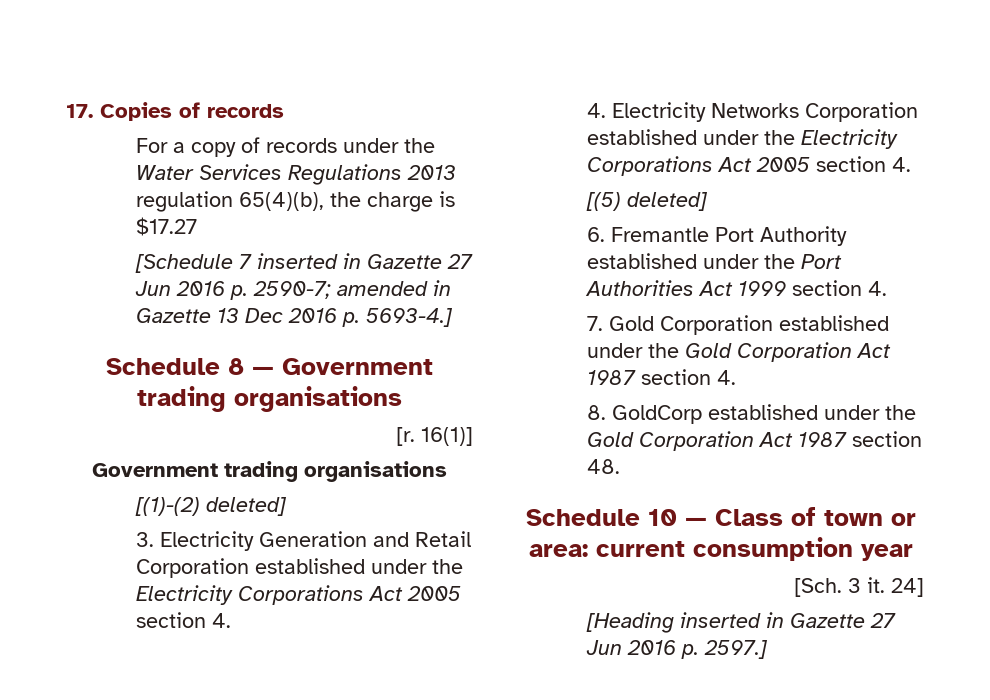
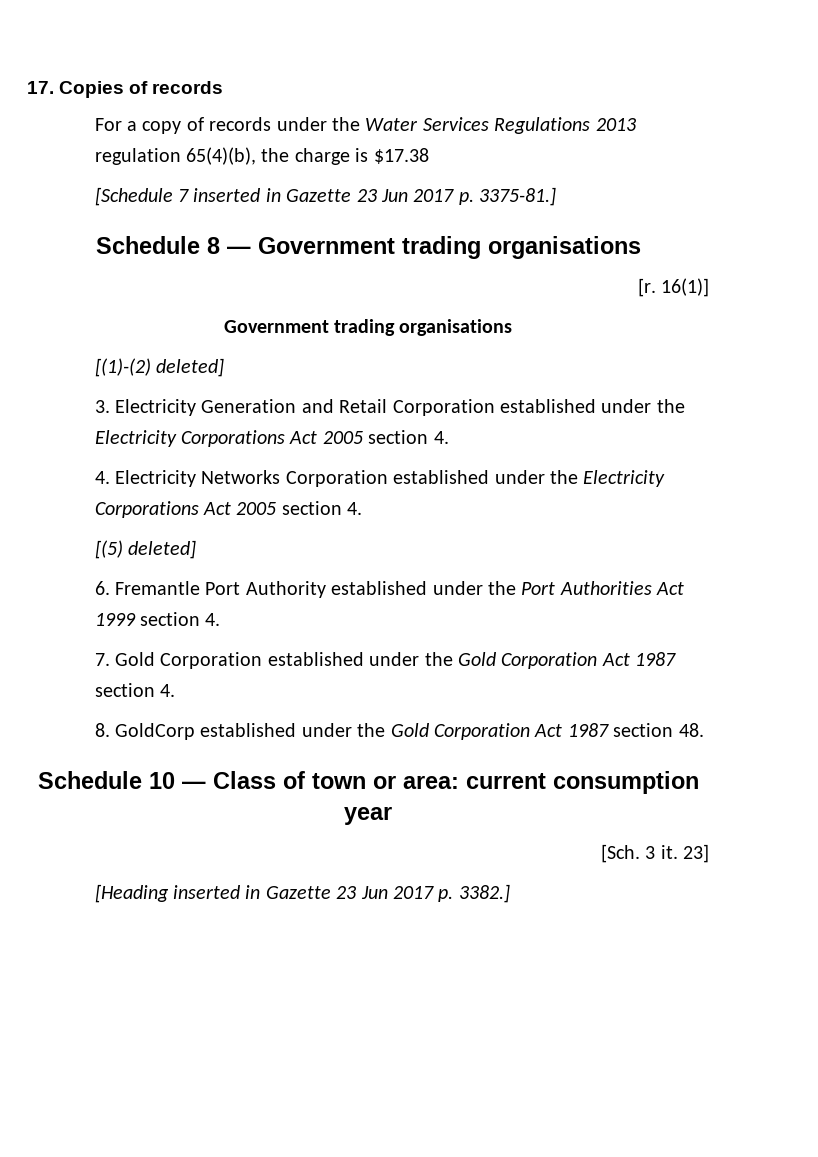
- For a copy of records under the Water Services Regulations 2013 regulation 65(4)(b), the charge is $17.27
+ For a copy of records under the Water Services Regulations 2013 regulation 65(4)(b), the charge is $17.38
- [Schedule 7 inserted in Gazette 27 Jun 2016 p. 2590-7; amended in Gazette 13 Dec 2016 p. 5693-4.]
+ [Schedule 7 inserted in Gazette 23 Jun 2017 p. 3375-81.]
- 24]
+ 23]
- [Heading inserted in Gazette 27 Jun 2016 p. 2597.]
+ [Heading inserted in Gazette 23 Jun 2017 p. 3382.]

